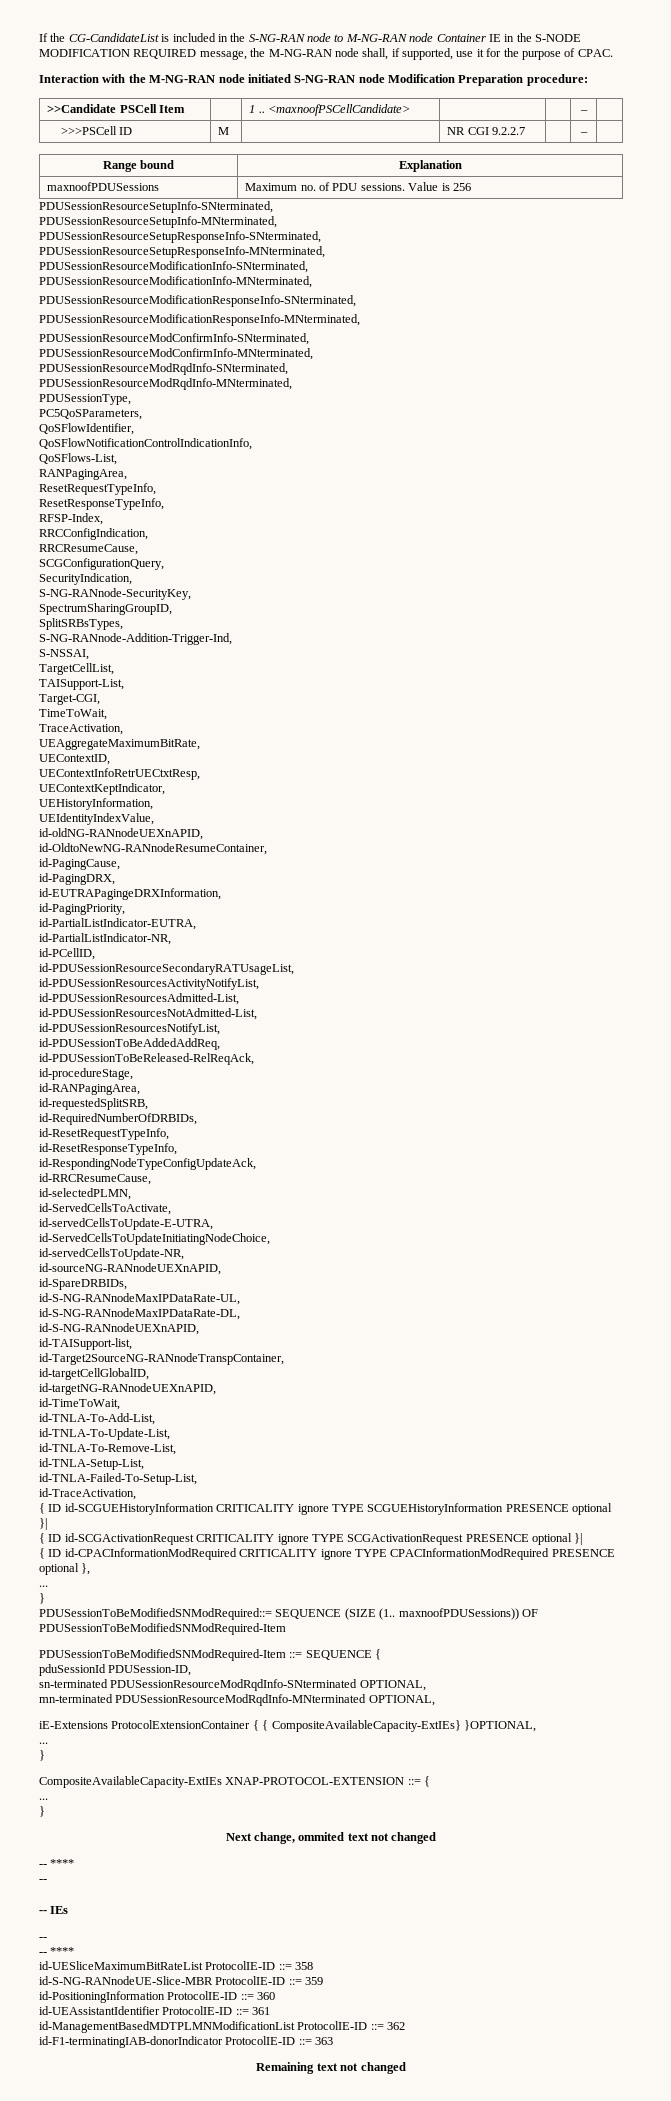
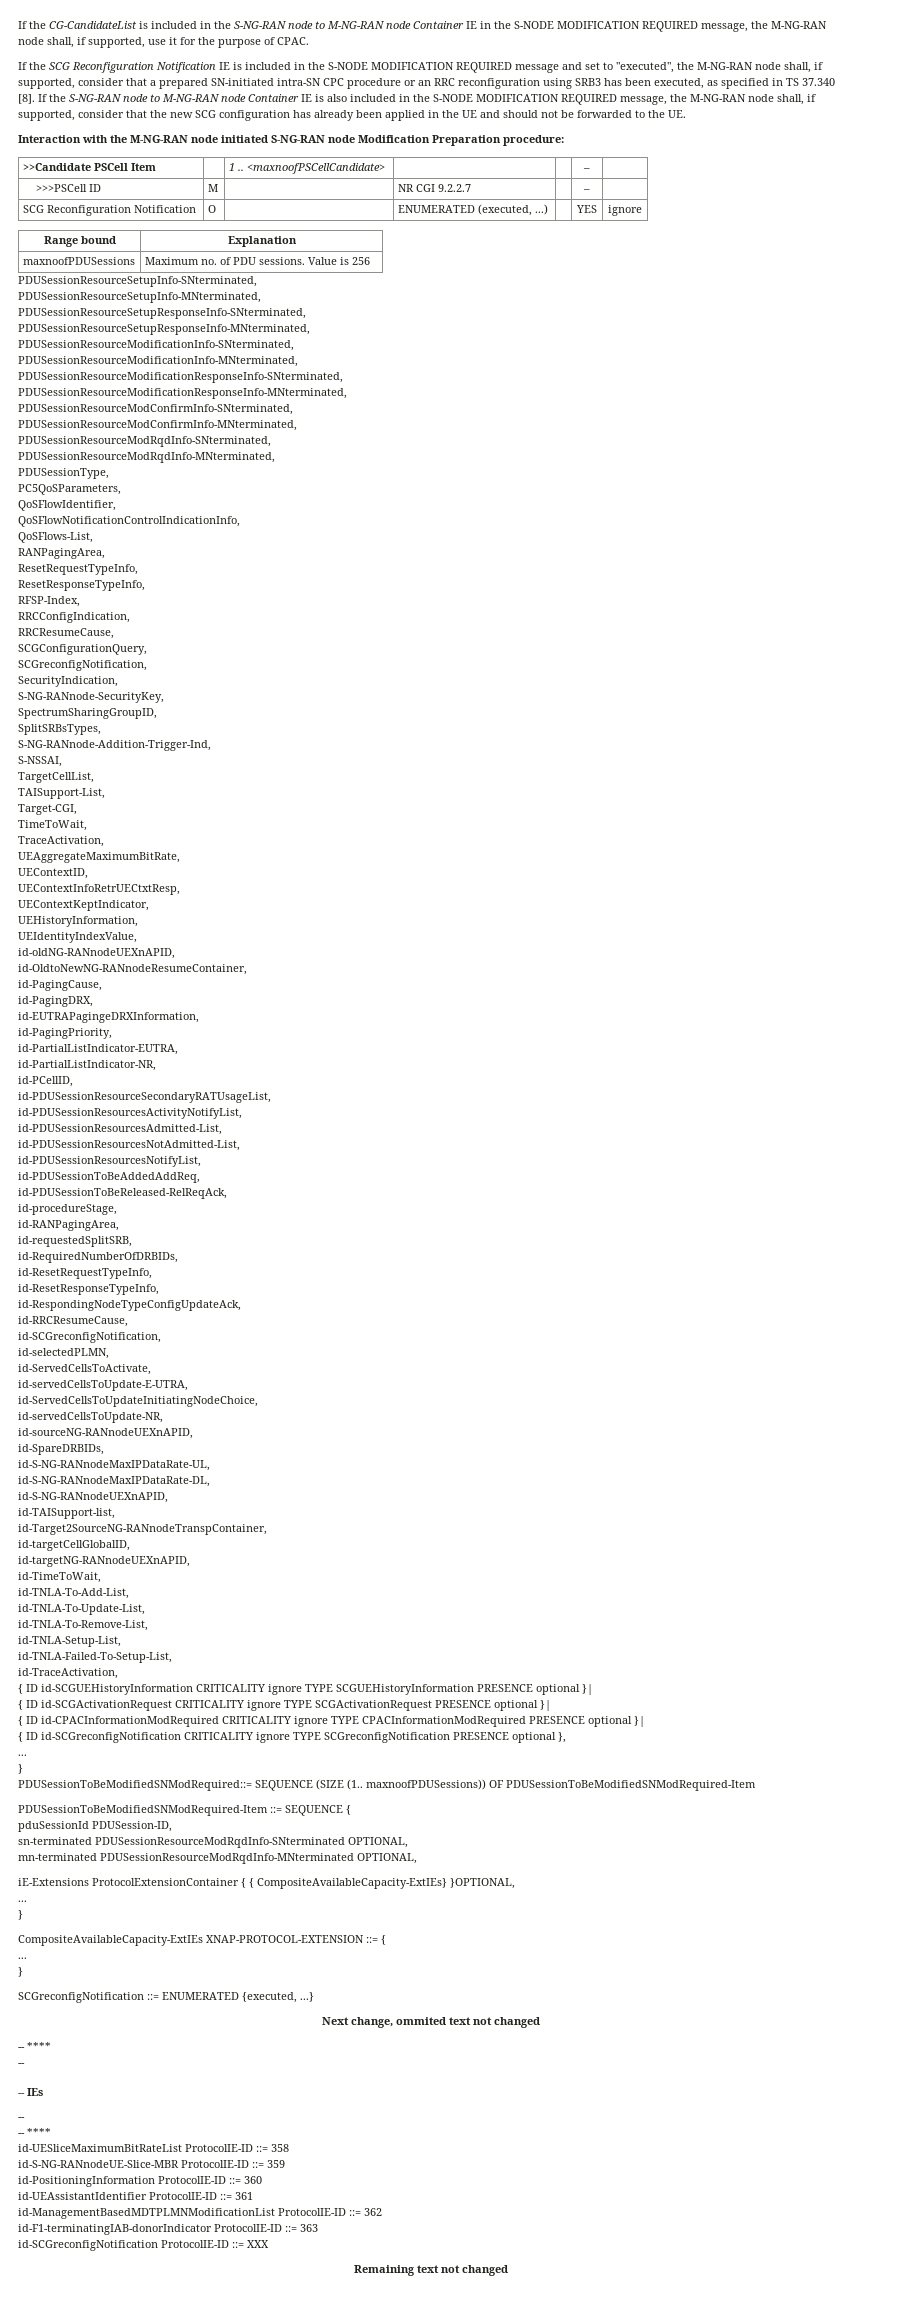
+ If the SCG Reconfiguration Notification IE is included in the S-NODE MODIFICATION REQUIRED message and set to "executed", the M-NG-RAN node shall, if supported, consider that a prepared SN-initiated intra-SN CPC procedure or an RRC reconfiguration using SRB3 has been executed, as specified in TS 37.340 [8]. If the S-NG-RAN node to M-NG-RAN node Container IE is also included in the S-NODE MODIFICATION REQUIRED message, the M-NG-RAN node shall, if supported, consider that the new SCG configuration has already been applied in the UE and should not be forwarded to the UE.
+ SCG Reconfiguration Notification | O | | ENUMERATED (executed, ...) | | YES | ignore
+ SCGreconfigNotification,
+ id-SCGreconfigNotification,
- { ID id-CPACInformationModRequired CRITICALITY ignore TYPE CPACInformationModRequired PRESENCE optional },
+ { ID id-CPACInformationModRequired CRITICALITY ignore TYPE CPACInformationModRequired PRESENCE optional }|
+ { ID id-SCGreconfigNotification CRITICALITY ignore TYPE SCGreconfigNotification PRESENCE optional },
+ SCGreconfigNotification ::= ENUMERATED {executed, ...}
+ id-SCGreconfigNotification ProtocolIE-ID ::= XXX

